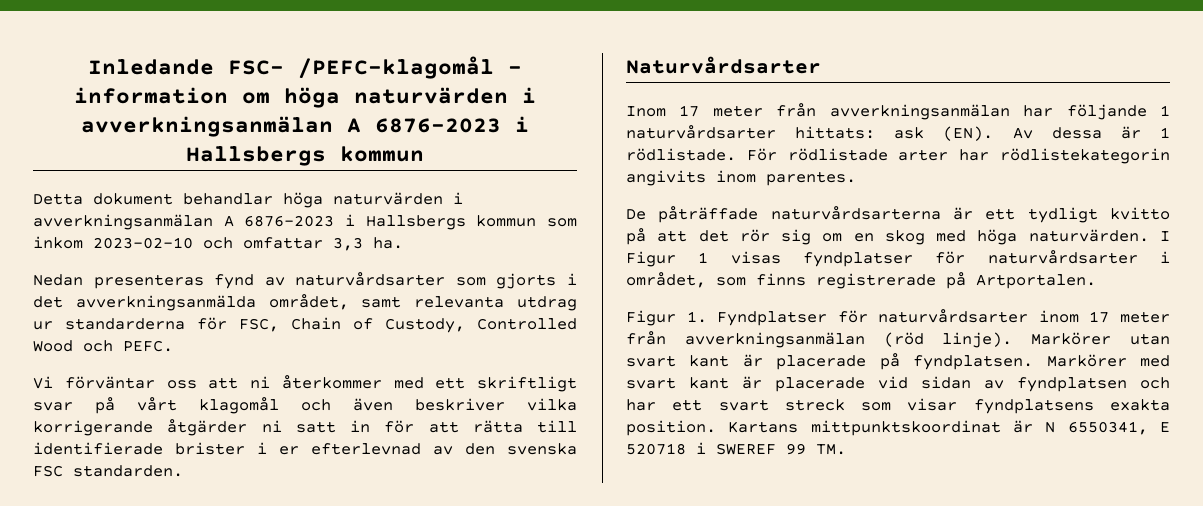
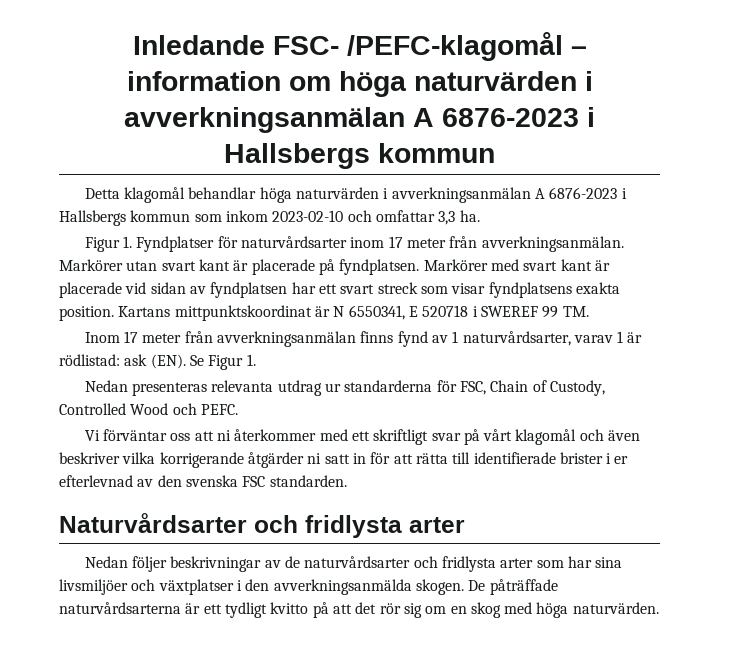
- Detta dokument behandlar höga naturvärden i avverkningsanmälan A 6876-2023 i Hallsbergs kommun som inkom 2023-02-10 och omfattar 3,3 ha.
+ Detta klagomål behandlar höga naturvärden i avverkningsanmälan A 6876-2023 i Hallsbergs kommun som inkom 2023-02-10 och omfattar 3,3 ha.
- Nedan presenteras fynd av naturvårdsarter som gjorts i det avverkningsanmälda området, samt relevanta utdrag ur standarderna för FSC, Chain of Custody, Controlled Wood och PEFC.
+ Figur 1. Fyndplatser för naturvårdsarter inom 17 meter från avverkningsanmälan. Markörer utan svart kant är placerade på fyndplatsen. Markörer med svart kant är placerade vid sidan av fyndplatsen har ett svart streck som visar fyndplatsens exakta position. Kartans mittpunktskoordinat är N 6550341, E 520718 i SWEREF 99 TM.
+ Inom 17 meter från avverkningsanmälan finns fynd av 1 naturvårdsarter, varav 1 är rödlistad: ask (EN). Se Figur 1.
+ Nedan presenteras relevanta utdrag ur standarderna för FSC, Chain of Custody, Controlled Wood och PEFC.
- Naturvårdsarter
- Inom 17 meter från avverkningsanmälan har följande 1 naturvårdsarter hittats: ask (EN). Av dessa är 1 rödlistade. För rödlistade arter har rödlistekategorin angivits inom parentes.
- De påträffade naturvårdsarterna är ett tydligt kvitto på att det rör sig om en skog med höga naturvärden. I Figur 1 visas fyndplatser för naturvårdsarter i området, som finns registrerade på Artportalen.
- Figur 1. Fyndplatser för naturvårdsarter inom 17 meter från avverkningsanmälan (röd linje). Markörer utan svart kant är placerade på fyndplatsen. Markörer med svart kant är placerade vid sidan av fyndplatsen och har ett svart streck som visar fyndplatsens exakta position. Kartans mittpunktskoordinat är N 6550341, E 520718 i SWEREF 99 TM.
+ Naturvårdsarter och fridlysta arter
+ Nedan följer beskrivningar av de naturvårdsarter och fridlysta arter som har sina livsmiljöer och växtplatser i den avverkningsanmälda skogen. De påträffade naturvårdsarterna är ett tydligt kvitto på att det rör sig om en skog med höga naturvärden.

